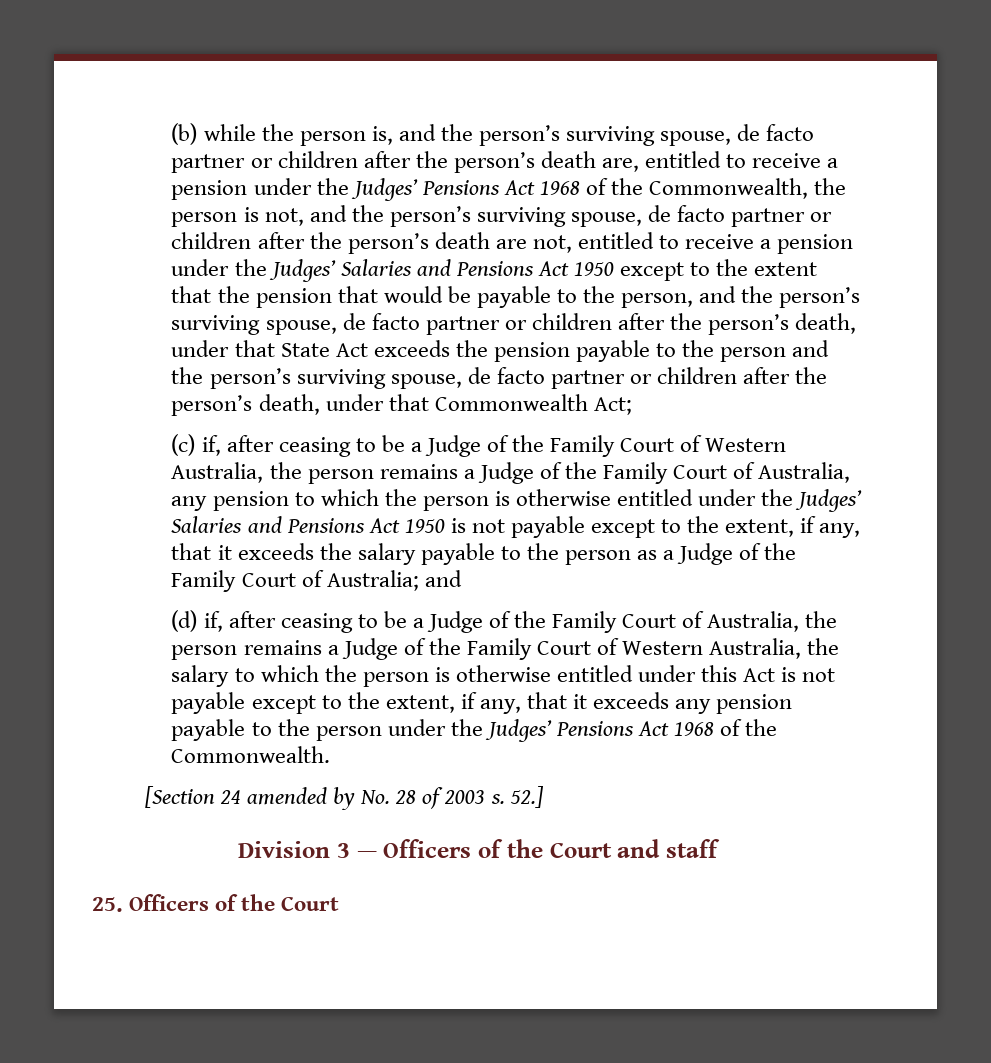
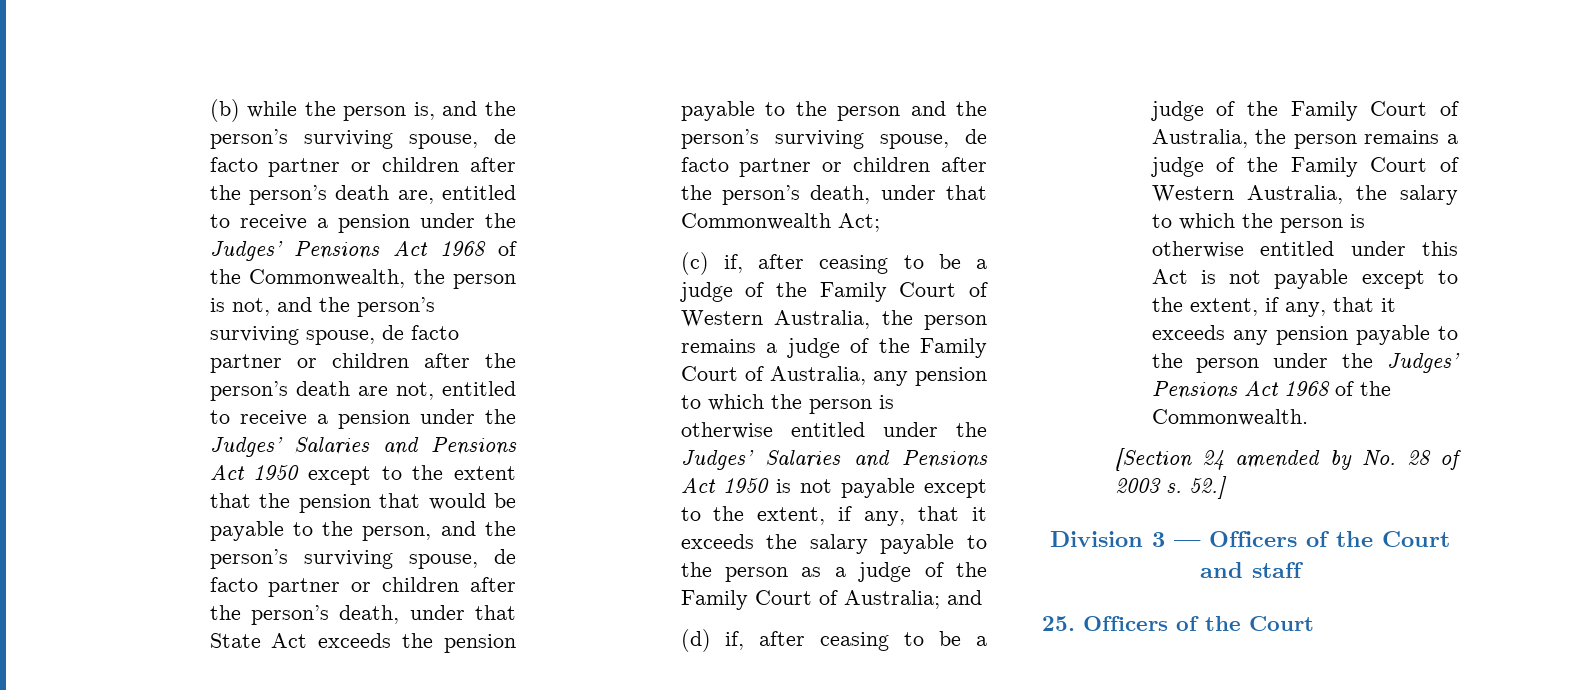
- (c) if, after ceasing to be a Judge of the Family Court of Western Australia, the person remains a Judge of the Family Court of Australia, any pension to which the person is otherwise entitled under the Judges’ Salaries and Pensions Act 1950 is not payable except to the extent, if any, that it exceeds the salary payable to the person as a Judge of the Family Court of Australia;
+ (c) if, after ceasing to be a judge of the Family Court of Western Australia, the person remains a judge of the Family Court of Australia, any pension to which the person is otherwise entitled under the Judges’ Salaries and Pensions Act 1950 is not payable except to the extent, if any, that it exceeds the salary payable to the person as a judge of the Family Court of Australia;
- (d) if, after ceasing to be a Judge of the Family Court of Australia, the person remains a Judge of the Family Court of Western Australia, the salary to which the person is otherwise entitled under this Act is not payable except to the extent, if any, that it exceeds any pension payable to the person under the Judges’ Pensions Act 1968 of the Commonwealth.
+ (d) if, after ceasing to be a judge of the Family Court of Australia, the person remains a judge of the Family Court of Western Australia, the salary to which the person is otherwise entitled under this Act is not payable except to the extent, if any, that it exceeds any pension payable to the person under the Judges’ Pensions Act 1968 of the Commonwealth.

